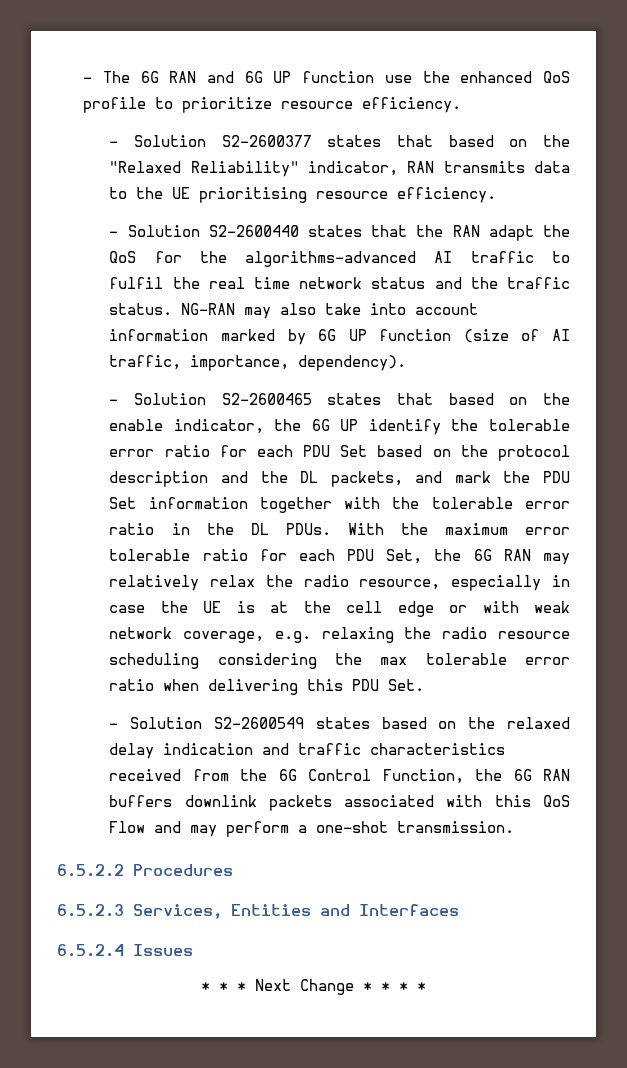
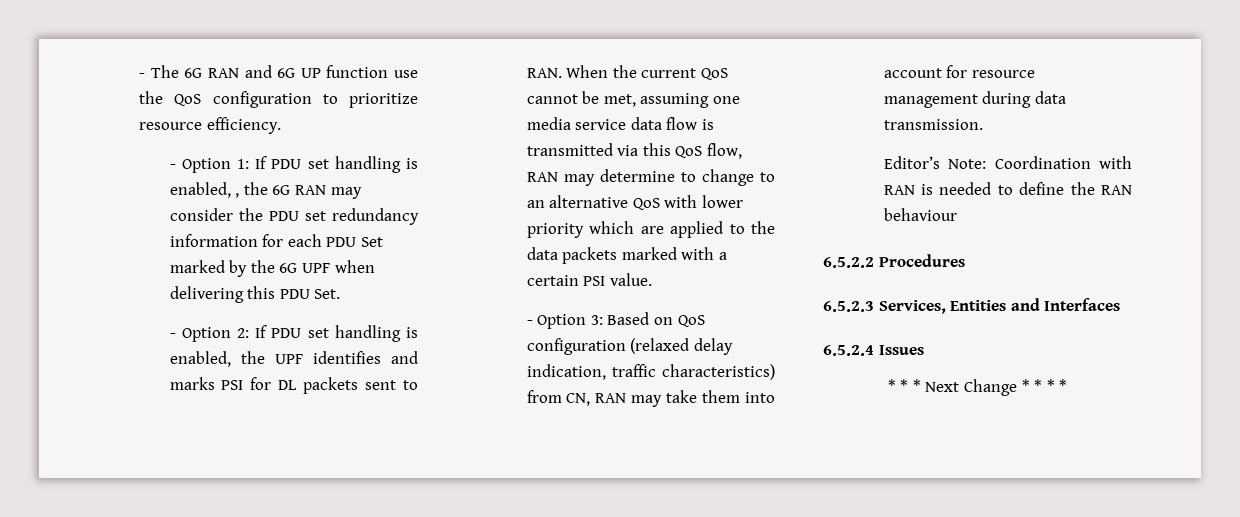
- - The 6G RAN and 6G UP function use the enhanced QoS profile to prioritize resource efficiency.
+ - The 6G RAN and 6G UP function use the QoS configuration to prioritize resource efficiency.
- - Solution S2-2600377 states that based on the "Relaxed Reliability" indicator, RAN transmits data to the UE prioritising resource efficiency.
- - Solution S2-2600440 states that the RAN adapt the QoS for the algorithms-advanced AI traffic to fulfil the real time network status and the traffic status. NG-RAN may also take into account information marked by 6G UP function (size of AI traffic, importance, dependency).
- - Solution S2-2600465 states that based on the enable indicator, the 6G UP identify the tolerable error ratio for each PDU Set based on the protocol description and the DL packets, and mark the PDU Set information together with the tolerable error ratio in the DL PDUs. With the maximum error tolerable ratio for each PDU Set, the 6G RAN may relatively relax the radio resource, especially in case the UE is at the cell edge or with weak network coverage, e.g. relaxing the radio resource scheduling considering the max tolerable error ratio when delivering this PDU Set.
+ - Option 1: If PDU set handling is enabled, , the 6G RAN may consider the PDU set redundancy information for each PDU Set marked by the 6G UPF when delivering this PDU Set.
- - Solution S2-2600549 states based on the relaxed delay indication and traffic characteristics received from the 6G Control Function, the 6G RAN buffers downlink packets associated with this QoS Flow and may perform a one-shot transmission.
+ - Option 2: If PDU set handling is enabled, the UPF identifies and marks PSI for DL packets sent to RAN. When the current QoS cannot be met, assuming one media service data flow is transmitted via this QoS flow, RAN may determine to change to an alternative QoS with lower priority which are applied to the data packets marked with a certain PSI value.
+ - Option 3: Based on QoS configuration (relaxed delay indication, traffic characteristics) from CN, RAN may take them into account for resource management during data transmission.
+ Editor’s Note: Coordination with RAN is needed to define the RAN behaviour

